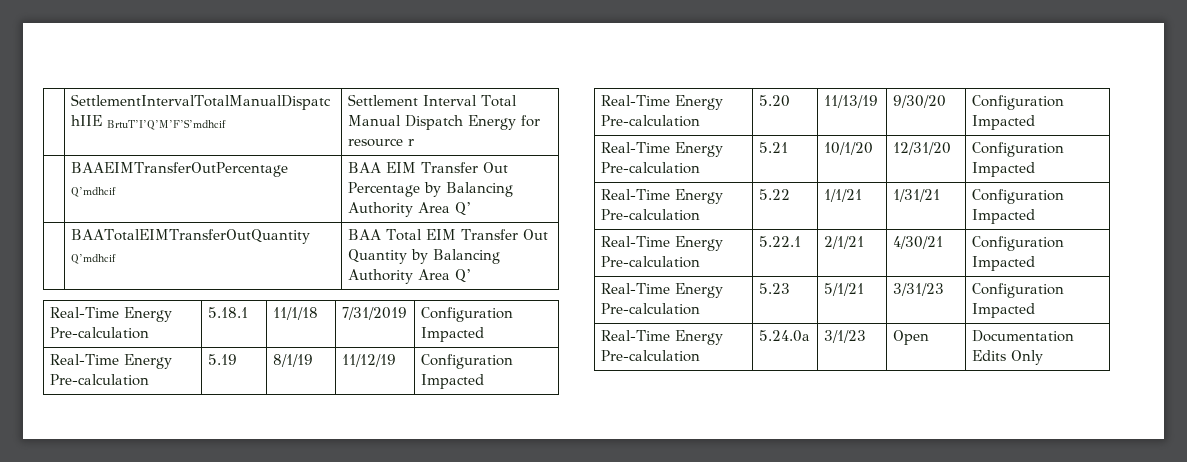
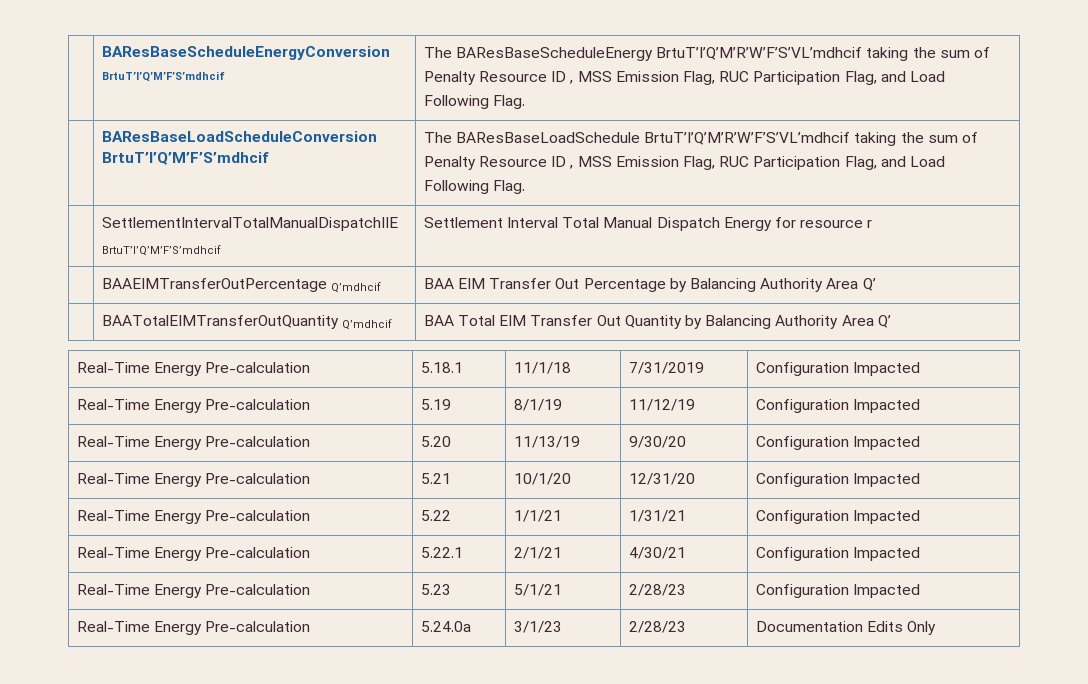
+ | BAResBaseScheduleEnergyConversion BrtuT’I’Q’M’F’S’mdhcif | The BAResBaseScheduleEnergy BrtuT’I’Q’M’R’W’F’S’VL’mdhcif taking the sum of Penalty Resource ID , MSS Emission Flag, RUC Participation Flag, and Load Following Flag.
+ | BAResBaseLoadScheduleConversion BrtuT’I’Q’M’F’S’mdhcif | The BAResBaseLoadSchedule BrtuT’I’Q’M’R’W’F’S’VL’mdhcif taking the sum of Penalty Resource ID , MSS Emission Flag, RUC Participation Flag, and Load Following Flag.
- Real-Time Energy Pre-calculation | 5.23 | 5/1/21 | 3/31/23 | Configuration Impacted
+ Real-Time Energy Pre-calculation | 5.23 | 5/1/21 | 2/28/23 | Configuration Impacted
- Real-Time Energy Pre-calculation | 5.24.0a | 3/1/23 | Open | Documentation Edits Only
+ Real-Time Energy Pre-calculation | 5.24.0a | 3/1/23 | 2/28/23 | Documentation Edits Only

